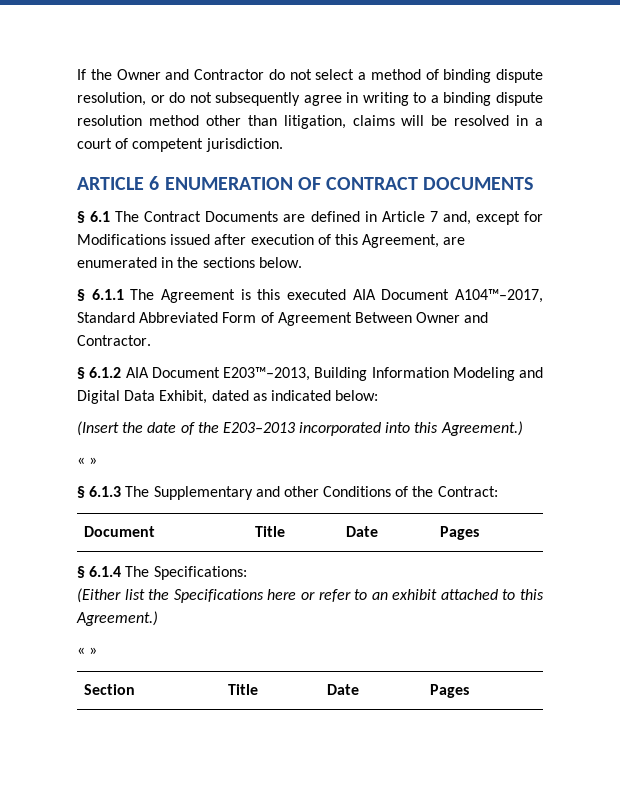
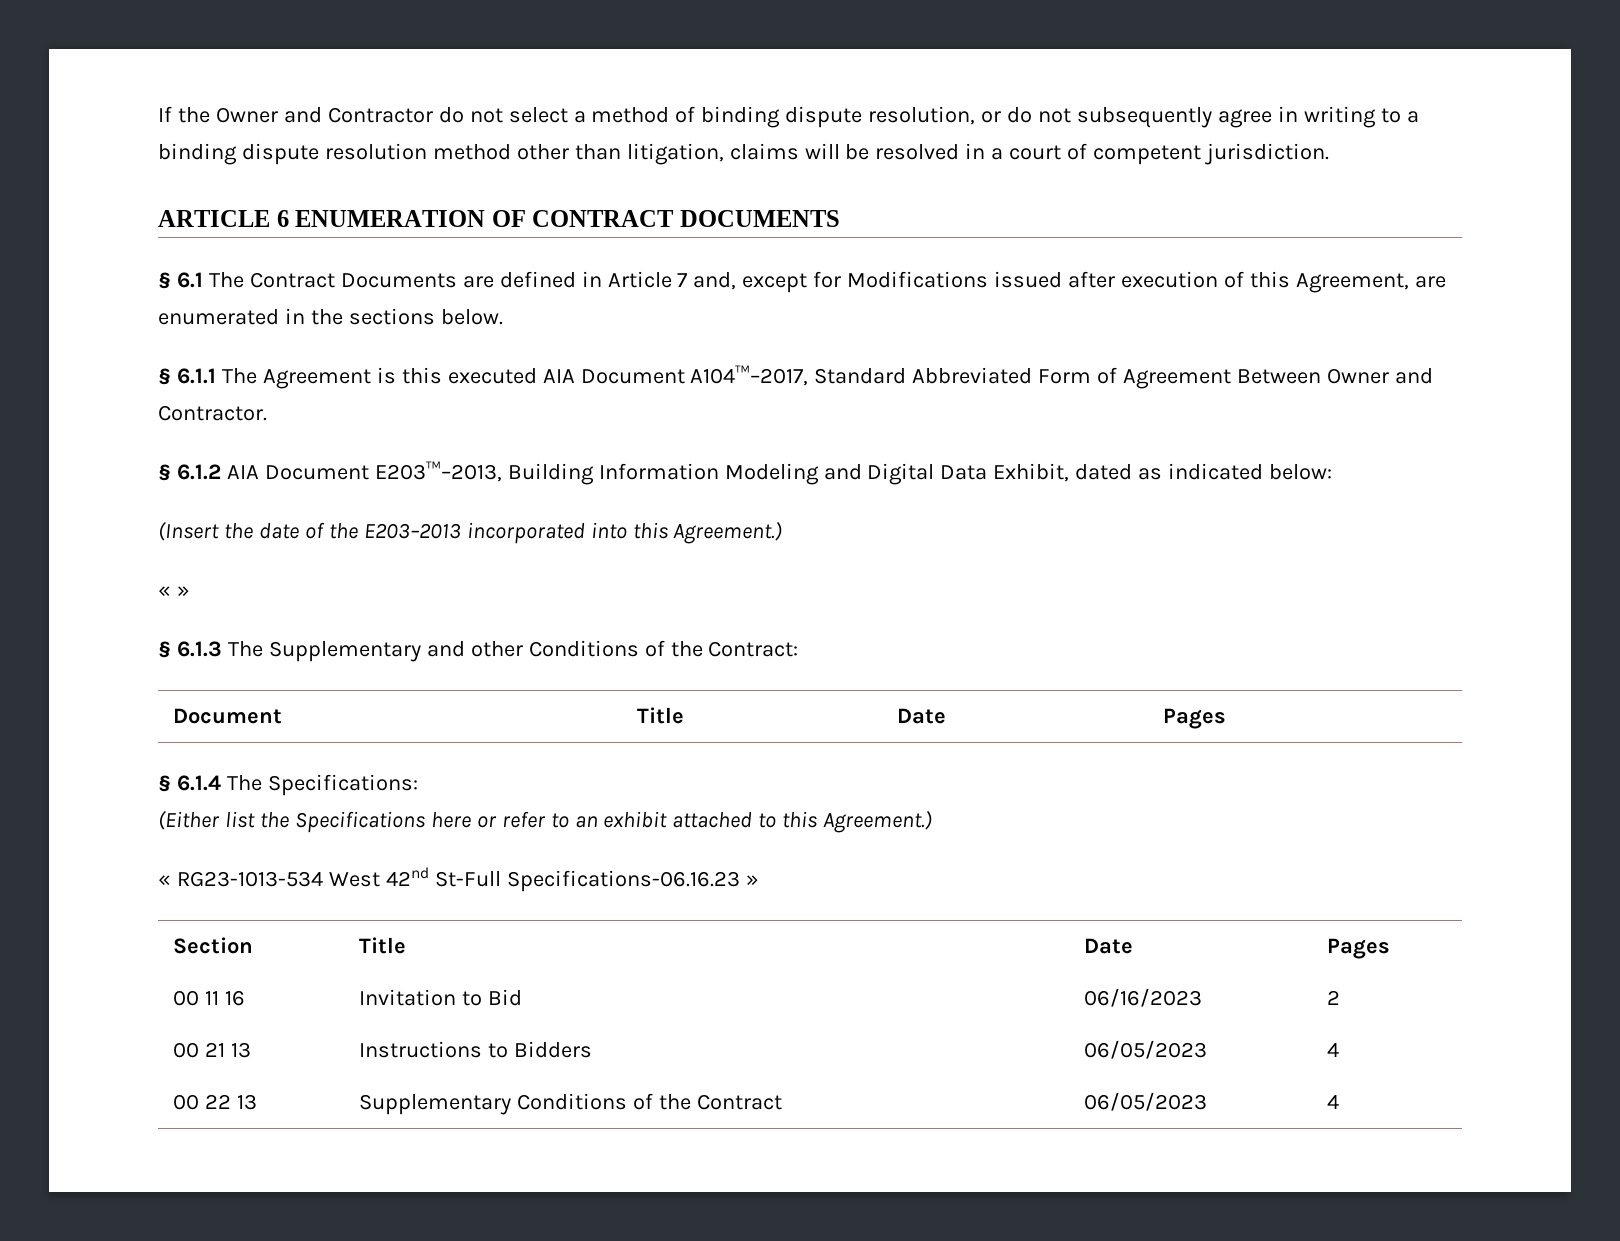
  (Either list the Specifications here or refer to an exhibit attached to this Agreement.)
- « »
+ « RG23-1013-534 West 42nd St-Full Specifications-06.16.23 »
+ 00 11 16 | Invitation to Bid | 06/16/2023 | 2
+ 00 21 13 | Instructions to Bidders | 06/05/2023 | 4
+ 00 22 13 | Supplementary Conditions of the Contract | 06/05/2023 | 4

